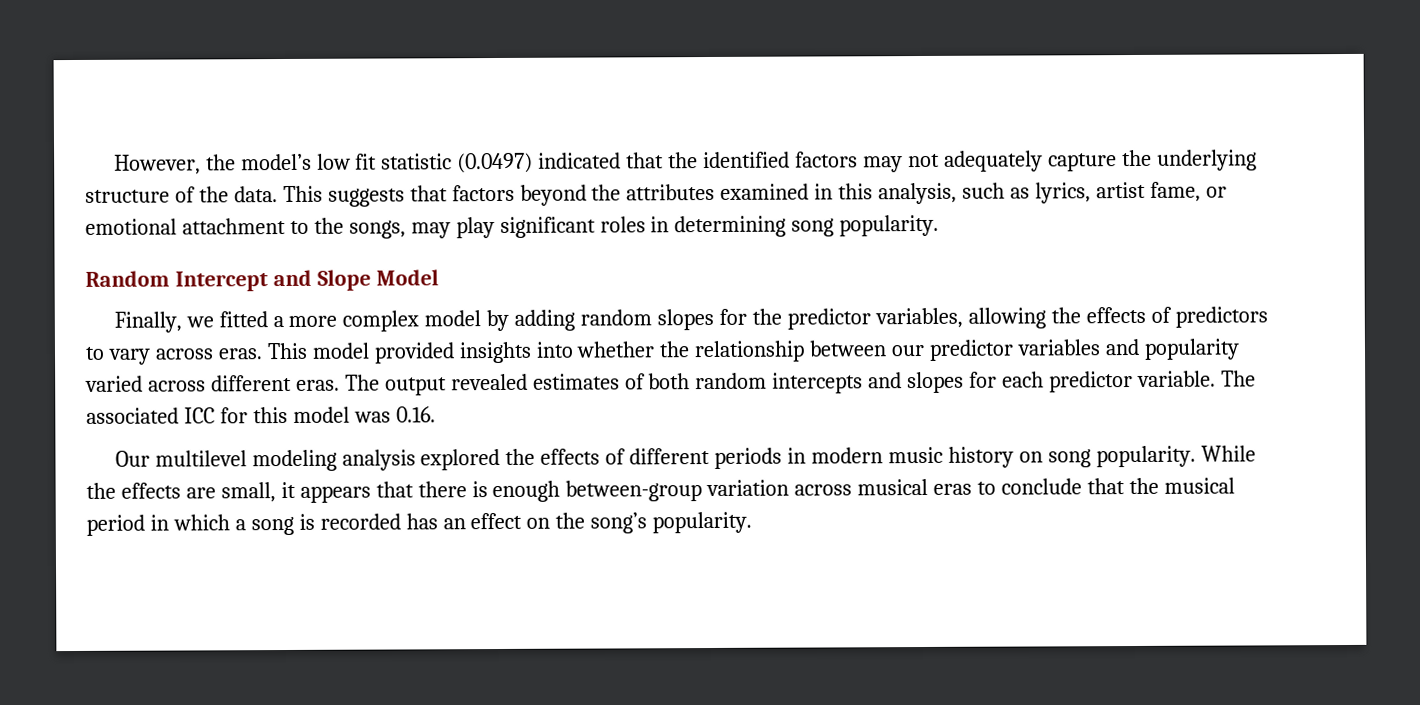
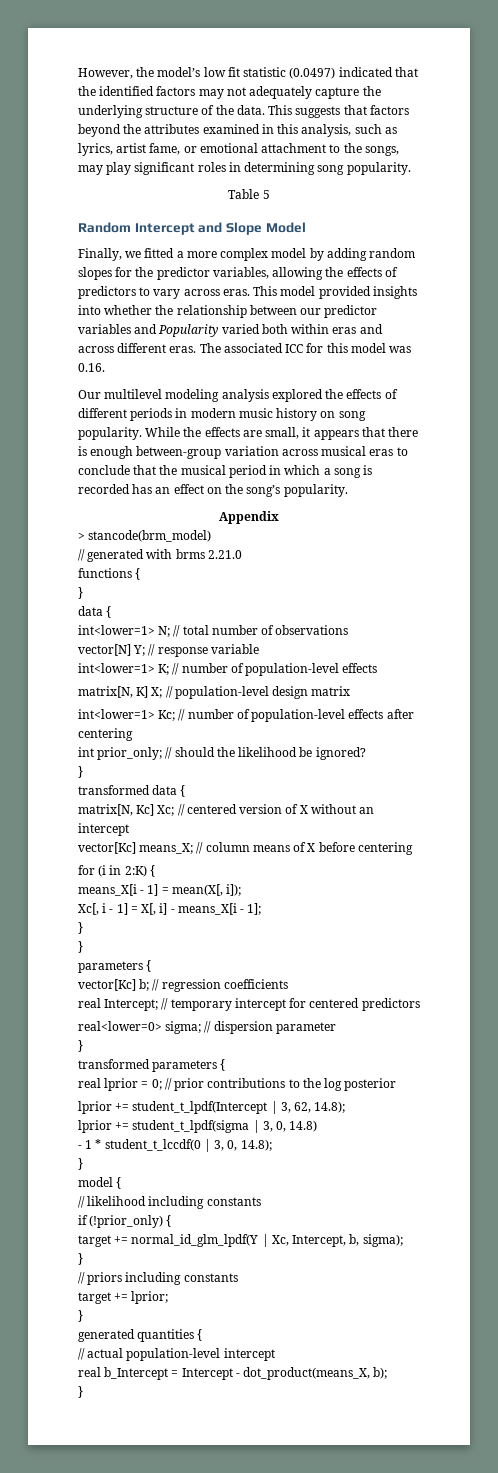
+ Table 5
- This model provided insights into whether the relationship between our predictor variables and popularity varied across different eras. The output revealed estimates of both random intercepts and slopes for each predictor variable.
+ This model provided insights into whether the relationship between our predictor variables and Popularity varied both within eras and across different eras.
+ Appendix
+ > stancode(brm_model)
+ // generated with brms 2.21.0
+ functions {
+ }
+ data {
+ int<lower=1> N; // total number of observations
+ vector[N] Y; // response variable
+ int<lower=1> K; // number of population-level effects
+ matrix[N, K] X; // population-level design matrix
+ int<lower=1> Kc; // number of population-level effects after centering
+ int prior_only; // should the likelihood be ignored?
+ }
+ transformed data {
+ matrix[N, Kc] Xc; // centered version of X without an intercept
+ vector[Kc] means_X; // column means of X before centering
+ for (i in 2:K) {
+ means_X[i - 1] = mean(X[, i]);
+ Xc[, i - 1] = X[, i] - means_X[i - 1];
+ }
+ }
+ parameters {
+ vector[Kc] b; // regression coefficients
+ real Intercept; // temporary intercept for centered predictors
+ real<lower=0> sigma; // dispersion parameter
+ }
+ transformed parameters {
+ real lprior = 0; // prior contributions to the log posterior
+ lprior += student_t_lpdf(Intercept | 3, 62, 14.8);
+ lprior += student_t_lpdf(sigma | 3, 0, 14.8)
+ - 1 * student_t_lccdf(0 | 3, 0, 14.8);
+ }
+ model {
+ // likelihood including constants
+ if (!prior_only) {
+ target += normal_id_glm_lpdf(Y | Xc, Intercept, b, sigma);
+ }
+ // priors including constants
+ target += lprior;
+ }
+ generated quantities {
+ // actual population-level intercept
+ real b_Intercept = Intercept - dot_product(means_X, b);
+ }

